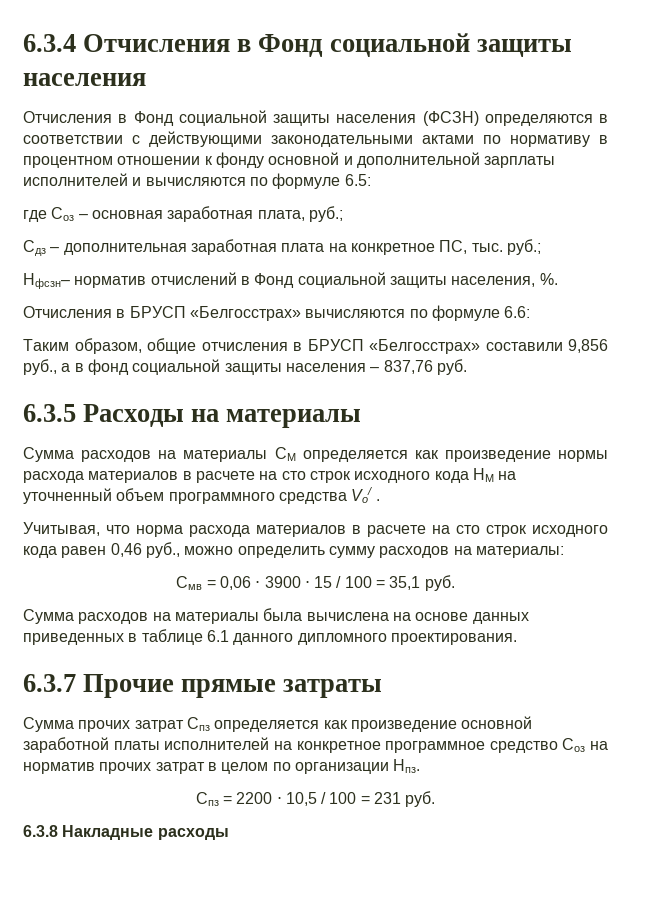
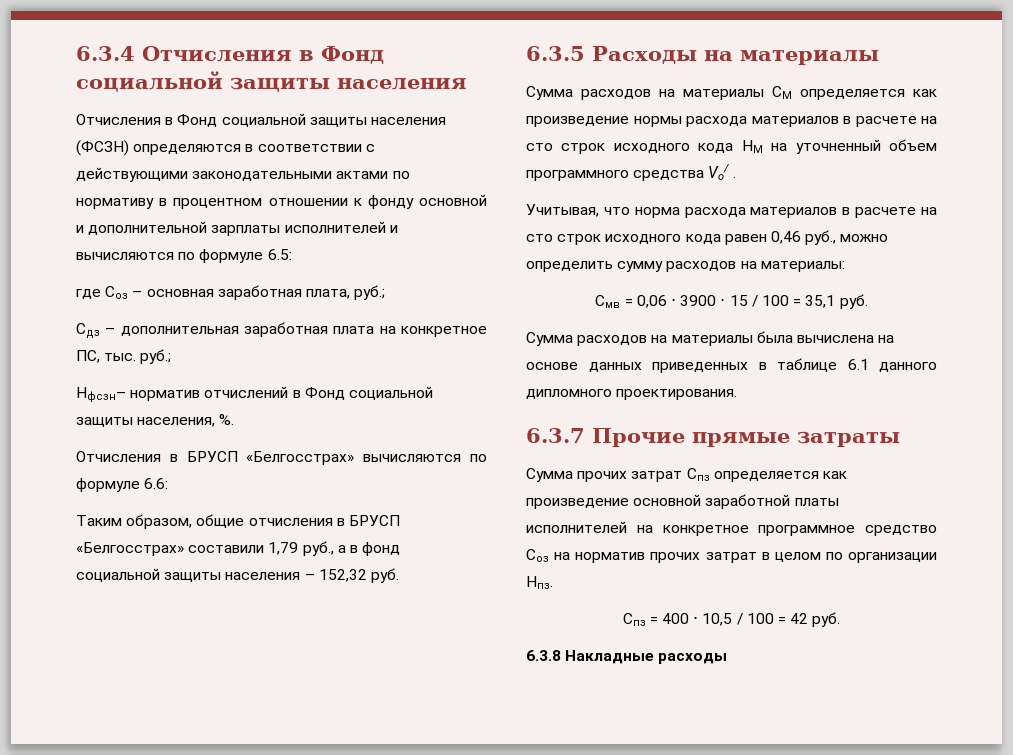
- Таким образом, общие отчисления в БРУСП «Белгосстрах» составили 9,856 руб., а в фонд социальной защиты населения – 837,76 руб.
+ Таким образом, общие отчисления в БРУСП «Белгосстрах» составили 1,79 руб., а в фонд социальной защиты населения – 152,32 руб.
- Спз = 2200 ⋅ 10,5 / 100 = 231 руб.
+ Спз = 400 ⋅ 10,5 / 100 = 42 руб.

